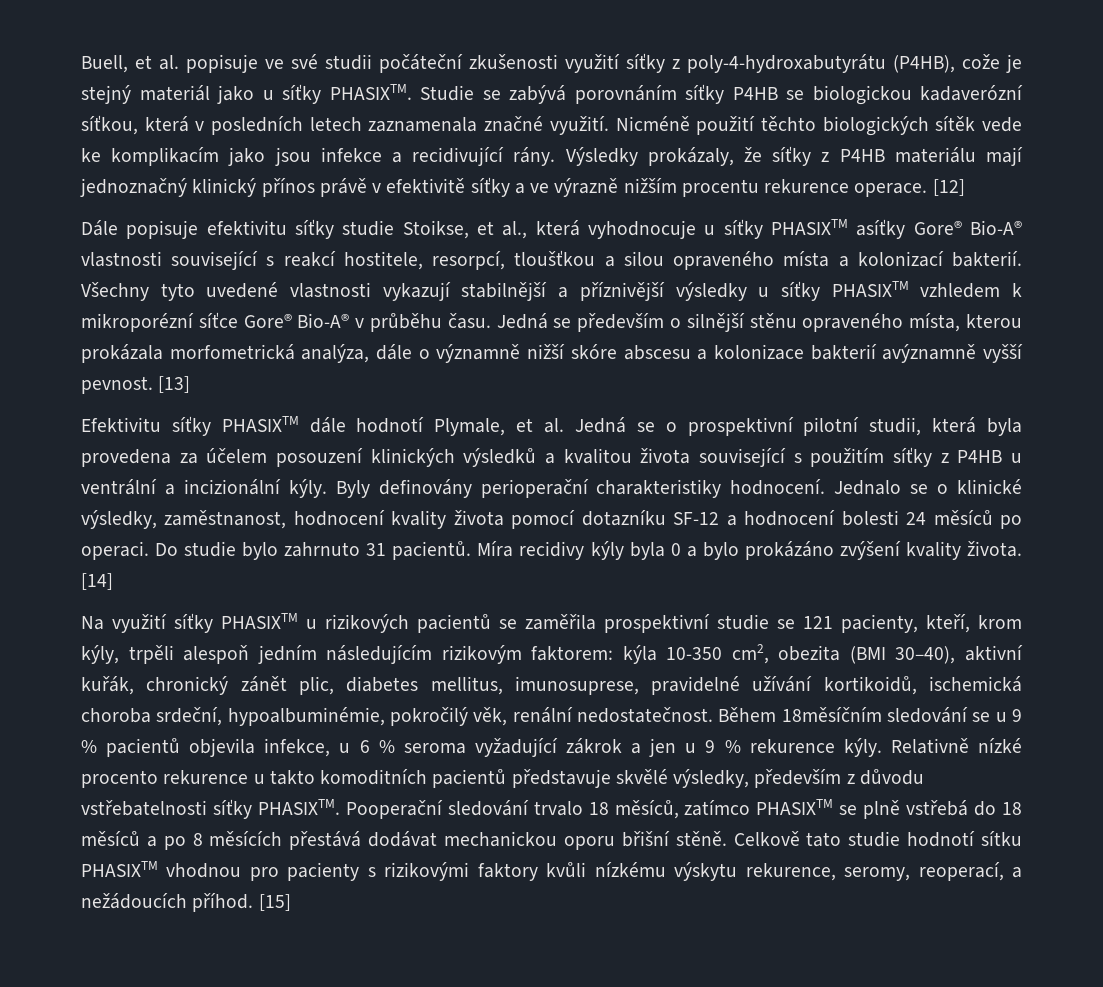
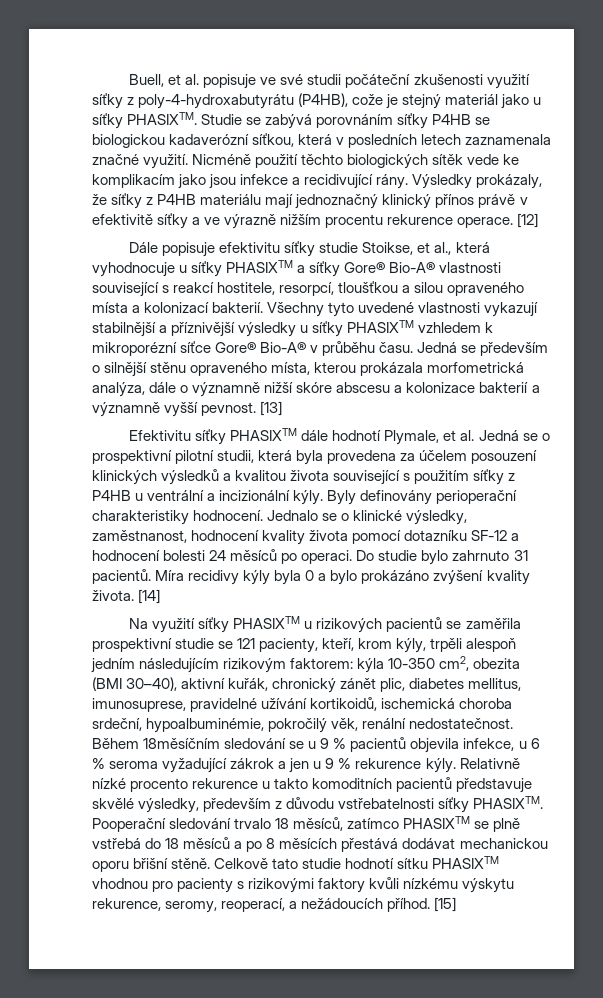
- Dále popisuje efektivitu síťky studie Stoikse, et al., která vyhodnocuje u síťky PHASIXTM asíťky Gore® Bio-A® vlastnosti související s reakcí hostitele, resorpcí, tloušťkou a silou opraveného místa a kolonizací bakterií.
+ Dále popisuje efektivitu síťky studie Stoikse, et al., která vyhodnocuje u síťky PHASIXTM a síťky Gore® Bio-A® vlastnosti související s reakcí hostitele, resorpcí, tloušťkou a silou opraveného místa a kolonizací bakterií.
- Jedná se především o silnější stěnu opraveného místa, kterou prokázala morfometrická analýza, dále o významně nižší skóre abscesu a kolonizace bakterií avýznamně vyšší pevnost.
+ Jedná se především o silnější stěnu opraveného místa, kterou prokázala morfometrická analýza, dále o významně nižší skóre abscesu a kolonizace bakterií a významně vyšší pevnost.

